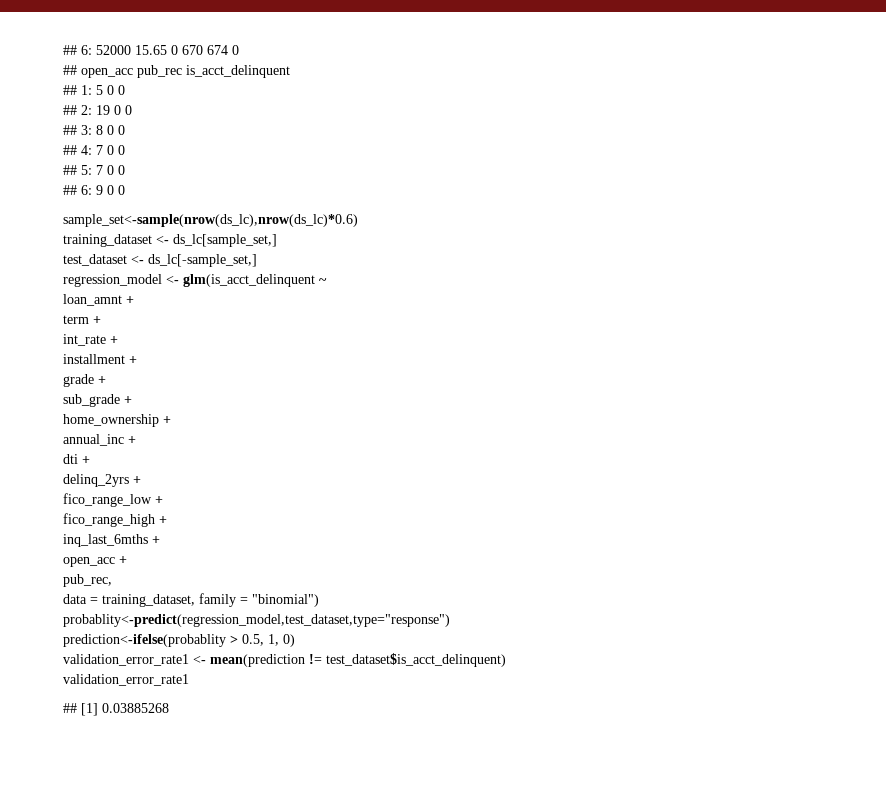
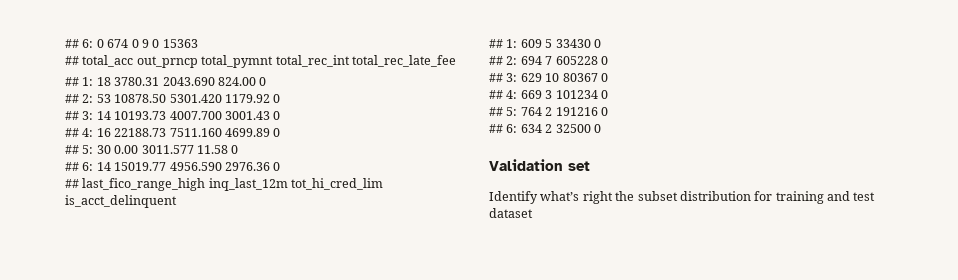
- ## 6: 52000 15.65 0 670 674 0
- ## open_acc pub_rec is_acct_delinquent
+ ## 6: 0 674 0 9 0 15363
+ ## total_acc out_prncp total_pymnt total_rec_int total_rec_late_fee
+ ## 1: 18 3780.31 2043.690 824.00 0
+ ## 2: 53 10878.50 5301.420 1179.92 0
+ ## 3: 14 10193.73 4007.700 3001.43 0
+ ## 4: 16 22188.73 7511.160 4699.89 0
+ ## 5: 30 0.00 3011.577 11.58 0
+ ## 6: 14 15019.77 4956.590 2976.36 0
+ ## last_fico_range_high inq_last_12m tot_hi_cred_lim is_acct_delinquent
- ## 1: 5 0 0
- ## 2: 19 0 0
- ## 3: 8 0 0
- ## 4: 7 0 0
- ## 5: 7 0 0
- ## 6: 9 0 0
- sample_set<-sample(nrow(ds_lc),nrow(ds_lc)*0.6)
- training_dataset <- ds_lc[sample_set,]
- test_dataset <- ds_lc[-sample_set,]
- regression_model <- glm(is_acct_delinquent ~
- loan_amnt +
- term +
- int_rate +
- installment +
- grade +
- sub_grade +
- home_ownership +
- annual_inc +
- dti +
- delinq_2yrs +
- fico_range_low +
- fico_range_high +
- inq_last_6mths +
- open_acc +
- pub_rec,
- data = training_dataset, family = "binomial")
- probablity<-predict(regression_model,test_dataset,type="response")
- prediction<-ifelse(probablity > 0.5, 1, 0)
- validation_error_rate1 <- mean(prediction != test_dataset$is_acct_delinquent)
- validation_error_rate1
- ## [1] 0.03885268
+ ## 1: 609 5 33430 0
+ ## 2: 694 7 605228 0
+ ## 3: 629 10 80367 0
+ ## 4: 669 3 101234 0
+ ## 5: 764 2 191216 0
+ ## 6: 634 2 32500 0
+ Validation set
+ Identify what’s right the subset distribution for training and test dataset

